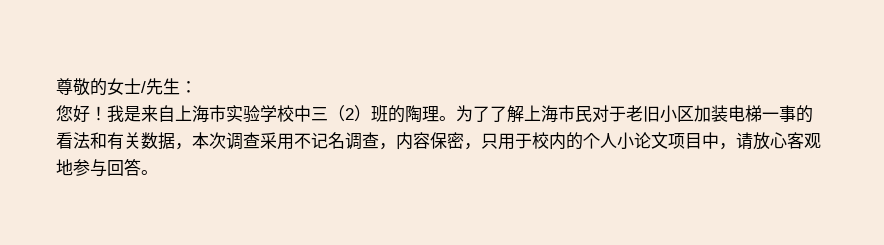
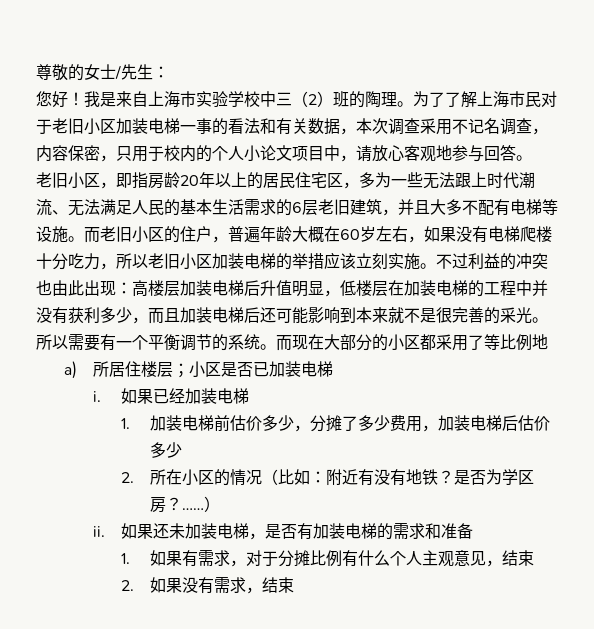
+ 老旧小区，即指房龄20年以上的居民住宅区，多为一些无法跟上时代潮流、无法满足人民的基本生活需求的6层老旧建筑，并且大多不配有电梯等设施。而老旧小区的住户，普遍年龄大概在60岁左右，如果没有电梯爬楼十分吃力，所以老旧小区加装电梯的举措应该立刻实施。不过利益的冲突也由此出现：高楼层加装电梯后升值明显，低楼层在加装电梯的工程中并没有获利多少，而且加装电梯后还可能影响到本来就不是很完善的采光。所以需要有一个平衡调节的系统。而现在大部分的小区都采用了等比例地
+ a)所居住楼层；小区是否已加装电梯
+ i.如果已经加装电梯
+ 1.加装电梯前估价多少，分摊了多少费用，加装电梯后估价多少
+ 2.所在小区的情况（比如：附近有没有地铁？是否为学区房？……）
+ ii.如果还未加装电梯，是否有加装电梯的需求和准备
+ 1.如果有需求，对于分摊比例有什么个人主观意见，结束
+ 2.如果没有需求，结束

